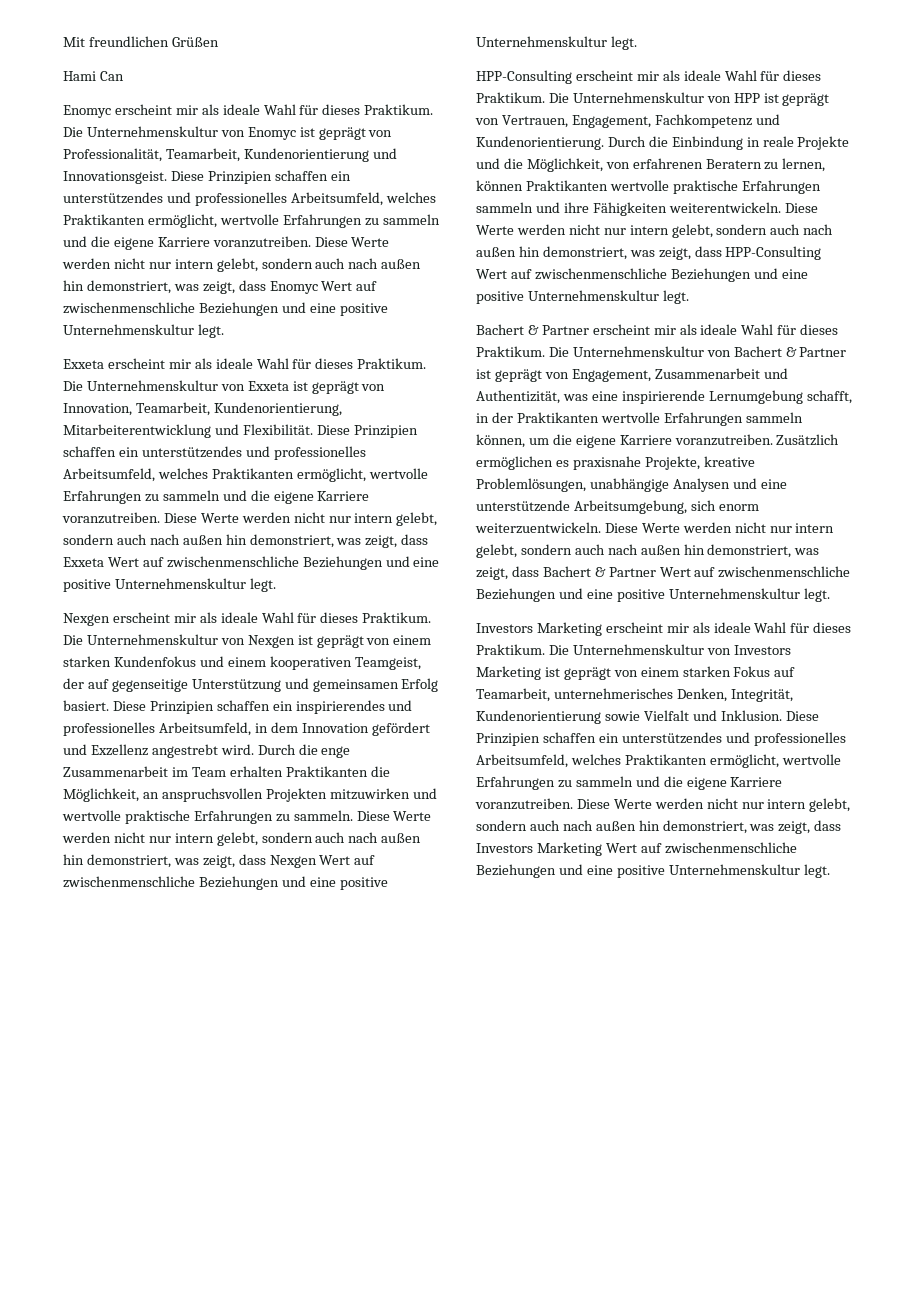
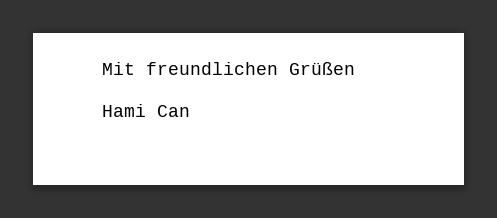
- Enomyc erscheint mir als ideale Wahl für dieses Praktikum. Die Unternehmenskultur von Enomyc ist geprägt von Professionalität, Teamarbeit, Kundenorientierung und Innovationsgeist. Diese Prinzipien schaffen ein unterstützendes und professionelles Arbeitsumfeld, welches Praktikanten ermöglicht, wertvolle Erfahrungen zu sammeln und die eigene Karriere voranzutreiben. Diese Werte werden nicht nur intern gelebt, sondern auch nach außen hin demonstriert, was zeigt, dass Enomyc Wert auf zwischenmenschliche Beziehungen und eine positive Unternehmenskultur legt.
- Exxeta erscheint mir als ideale Wahl für dieses Praktikum. Die Unternehmenskultur von Exxeta ist geprägt von Innovation, Teamarbeit, Kundenorientierung, Mitarbeiterentwicklung und Flexibilität. Diese Prinzipien schaffen ein unterstützendes und professionelles Arbeitsumfeld, welches Praktikanten ermöglicht, wertvolle Erfahrungen zu sammeln und die eigene Karriere voranzutreiben. Diese Werte werden nicht nur intern gelebt, sondern auch nach außen hin demonstriert, was zeigt, dass Exxeta Wert auf zwischenmenschliche Beziehungen und eine positive Unternehmenskultur legt.
- Nexgen erscheint mir als ideale Wahl für dieses Praktikum. Die Unternehmenskultur von Nexgen ist geprägt von einem starken Kundenfokus und einem kooperativen Teamgeist, der auf gegenseitige Unterstützung und gemeinsamen Erfolg basiert. Diese Prinzipien schaffen ein inspirierendes und professionelles Arbeitsumfeld, in dem Innovation gefördert und Exzellenz angestrebt wird. Durch die enge Zusammenarbeit im Team erhalten Praktikanten die Möglichkeit, an anspruchsvollen Projekten mitzuwirken und wertvolle praktische Erfahrungen zu sammeln. Diese Werte werden nicht nur intern gelebt, sondern auch nach außen hin demonstriert, was zeigt, dass Nexgen Wert auf zwischenmenschliche Beziehungen und eine positive Unternehmenskultur legt.
- HPP-Consulting erscheint mir als ideale Wahl für dieses Praktikum. Die Unternehmenskultur von HPP ist geprägt von Vertrauen, Engagement, Fachkompetenz und Kundenorientierung. Durch die Einbindung in reale Projekte und die Möglichkeit, von erfahrenen Beratern zu lernen, können Praktikanten wertvolle praktische Erfahrungen sammeln und ihre Fähigkeiten weiterentwickeln. Diese Werte werden nicht nur intern gelebt, sondern auch nach außen hin demonstriert, was zeigt, dass HPP-Consulting Wert auf zwischenmenschliche Beziehungen und eine positive Unternehmenskultur legt.
- Bachert & Partner erscheint mir als ideale Wahl für dieses Praktikum. Die Unternehmenskultur von Bachert & Partner ist geprägt von Engagement, Zusammenarbeit und Authentizität, was eine inspirierende Lernumgebung schafft, in der Praktikanten wertvolle Erfahrungen sammeln können, um die eigene Karriere voranzutreiben. Zusätzlich ermöglichen es praxisnahe Projekte, kreative Problemlösungen, unabhängige Analysen und eine unterstützende Arbeitsumgebung, sich enorm weiterzuentwickeln. Diese Werte werden nicht nur intern gelebt, sondern auch nach außen hin demonstriert, was zeigt, dass Bachert & Partner Wert auf zwischenmenschliche Beziehungen und eine positive Unternehmenskultur legt.
- Investors Marketing erscheint mir als ideale Wahl für dieses Praktikum. Die Unternehmenskultur von Investors Marketing ist geprägt von einem starken Fokus auf Teamarbeit, unternehmerisches Denken, Integrität, Kundenorientierung sowie Vielfalt und Inklusion. Diese Prinzipien schaffen ein unterstützendes und professionelles Arbeitsumfeld, welches Praktikanten ermöglicht, wertvolle Erfahrungen zu sammeln und die eigene Karriere voranzutreiben. Diese Werte werden nicht nur intern gelebt, sondern auch nach außen hin demonstriert, was zeigt, dass Investors Marketing Wert auf zwischenmenschliche Beziehungen und eine positive Unternehmenskultur legt.

